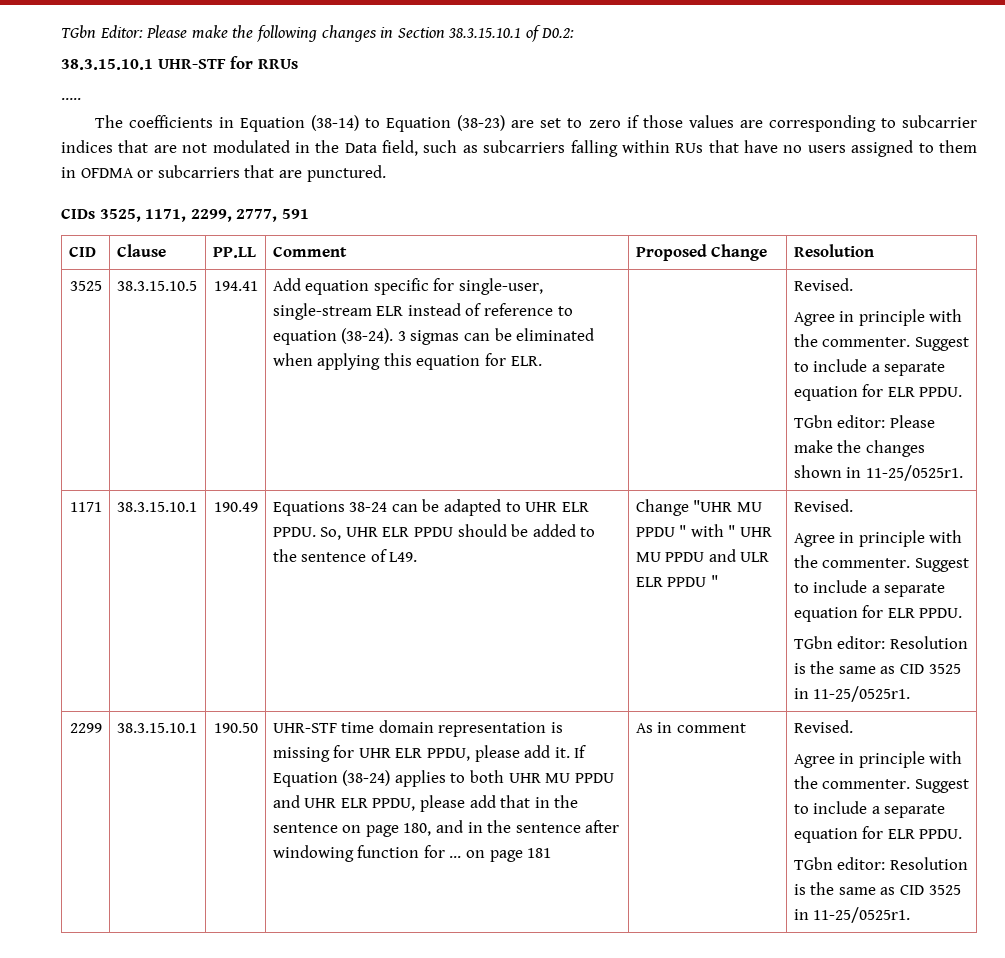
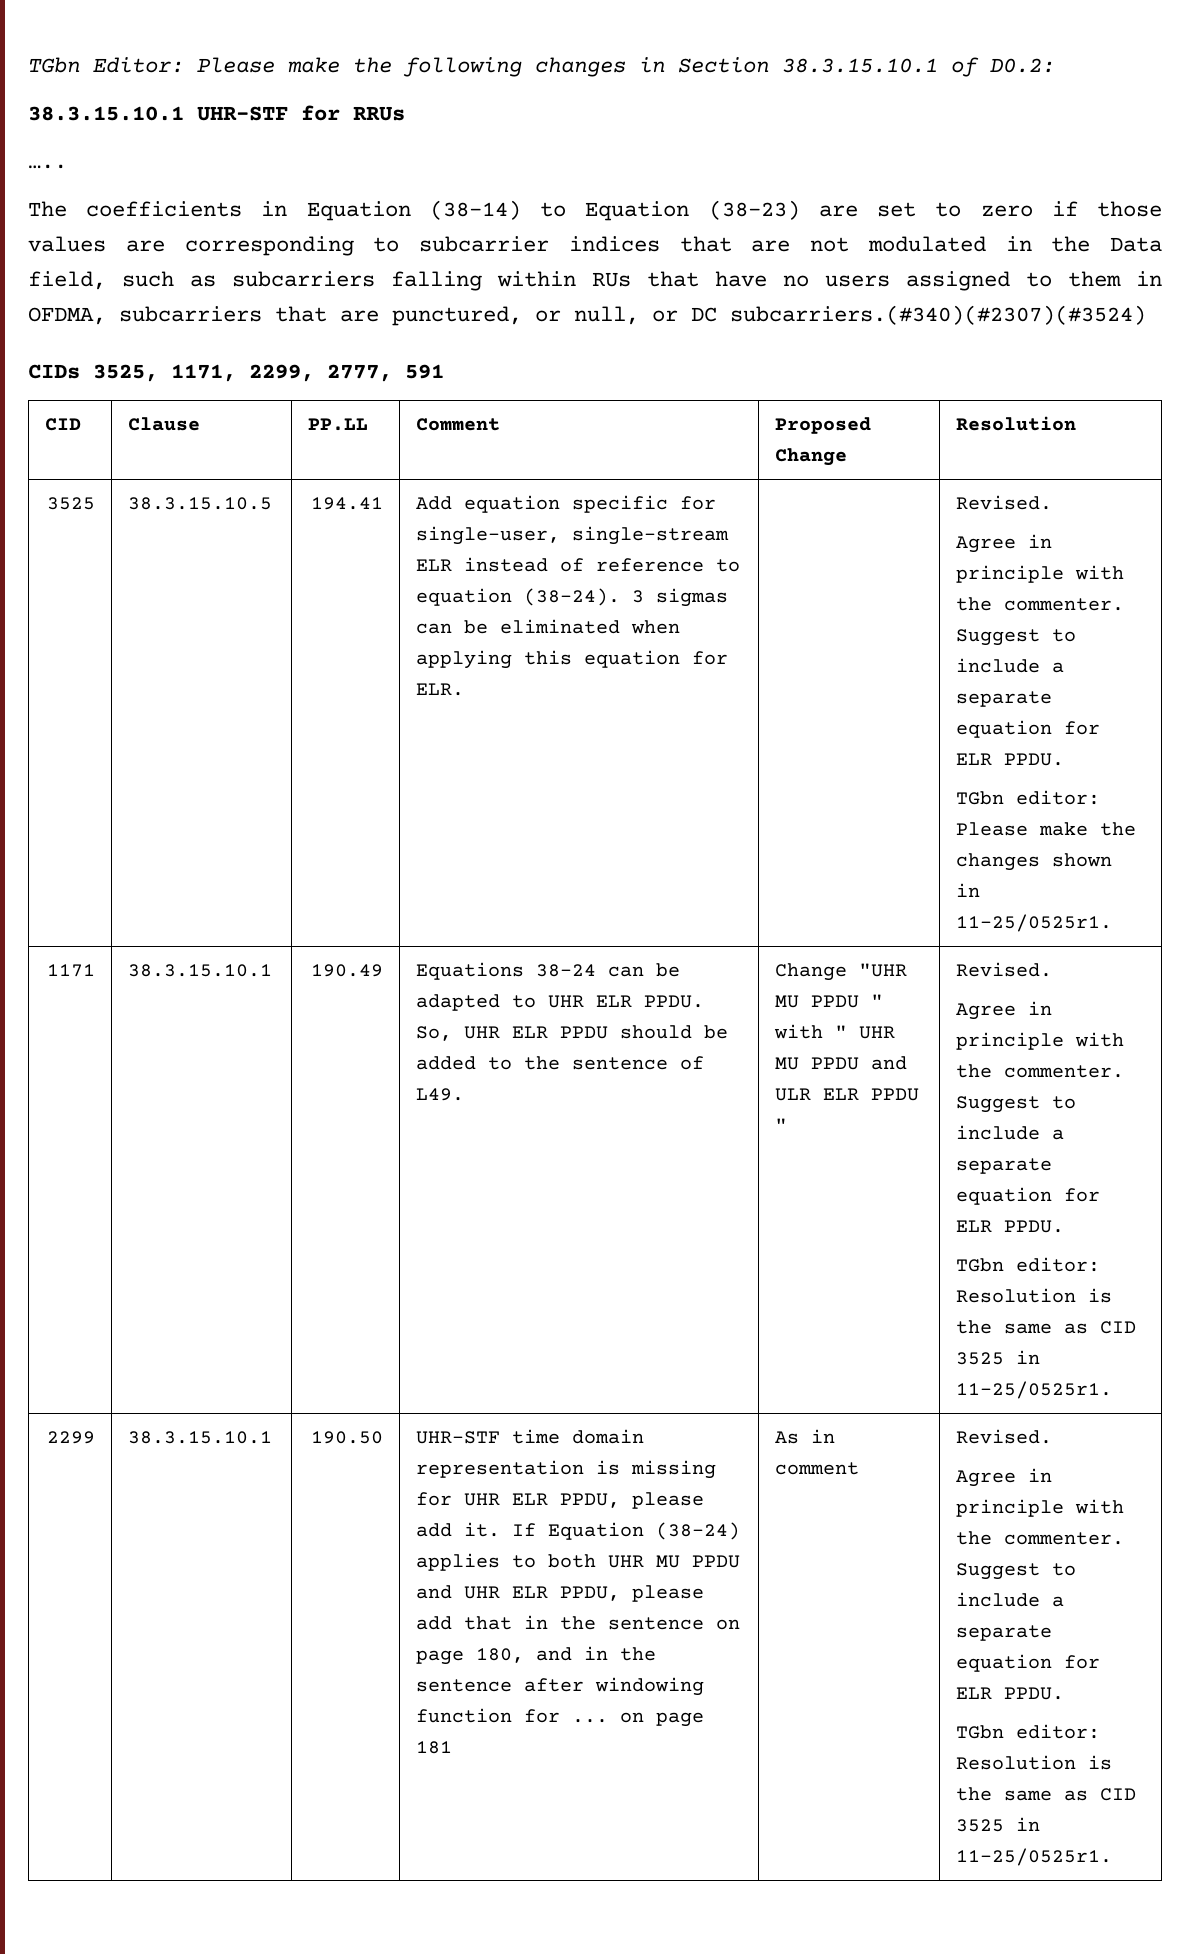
- The coefficients in Equation (38-14) to Equation (38-23) are set to zero if those values are corresponding to subcarrier indices that are not modulated in the Data field, such as subcarriers falling within RUs that have no users assigned to them in OFDMA or subcarriers that are punctured.
+ The coefficients in Equation (38-14) to Equation (38-23) are set to zero if those values are corresponding to subcarrier indices that are not modulated in the Data field, such as subcarriers falling within RUs that have no users assigned to them in OFDMA, subcarriers that are punctured, or null, or DC subcarriers.(#340)(#2307)(#3524)

